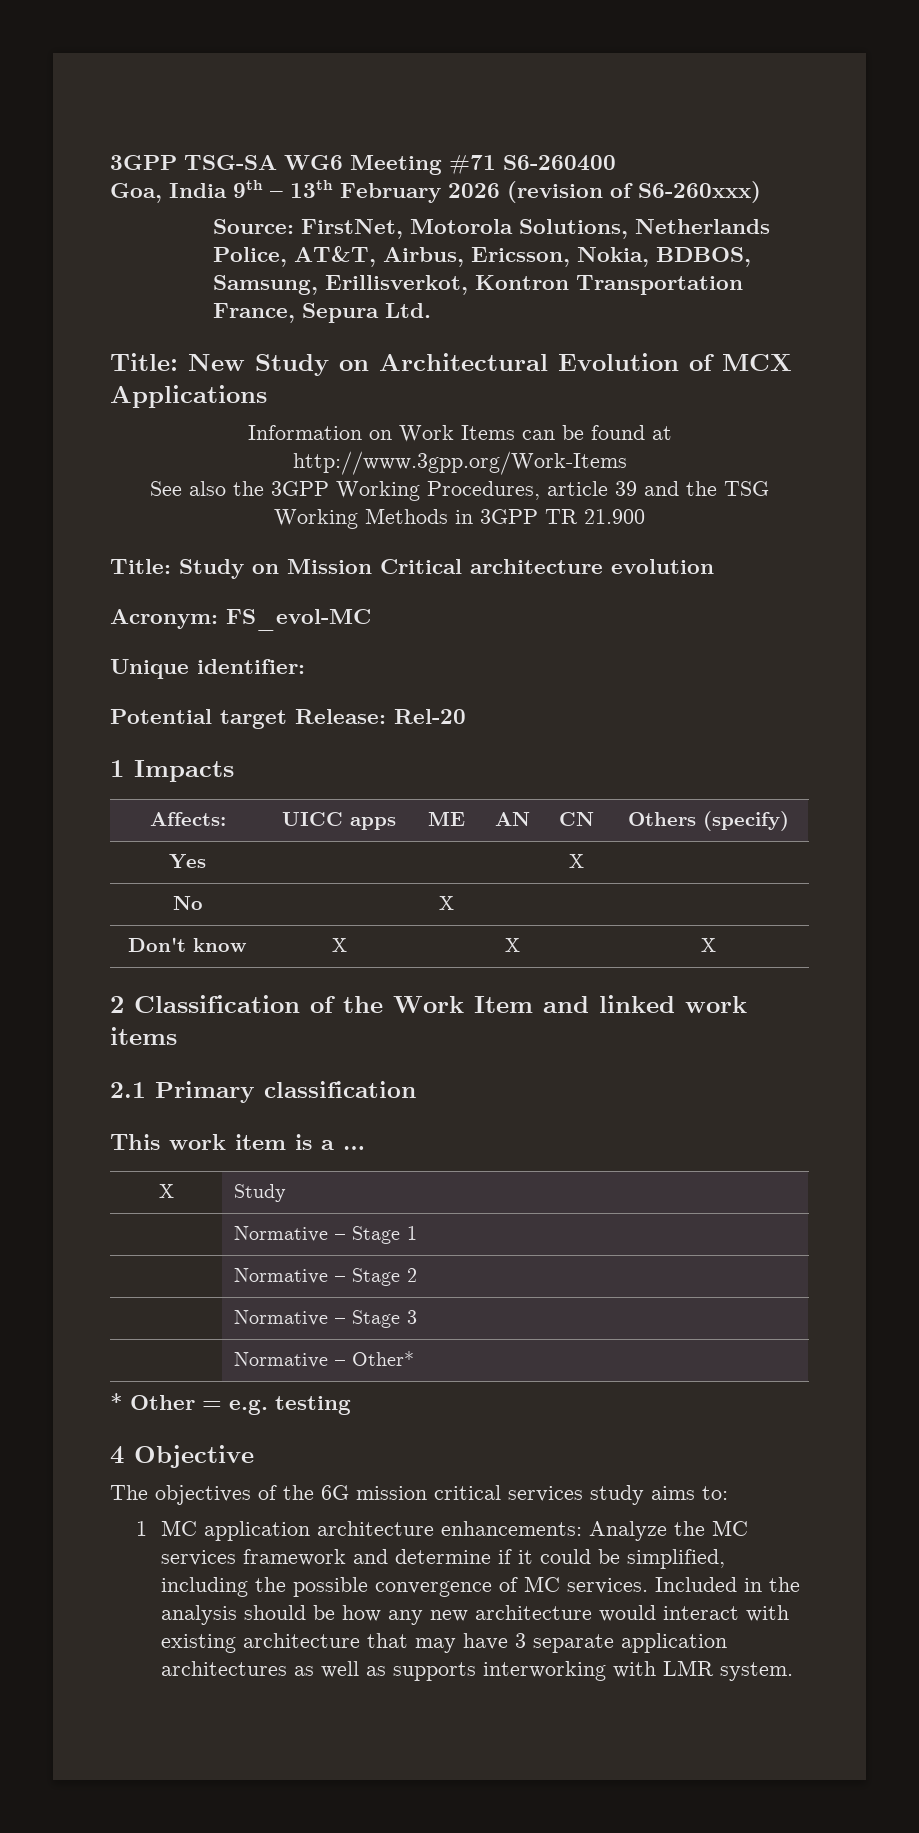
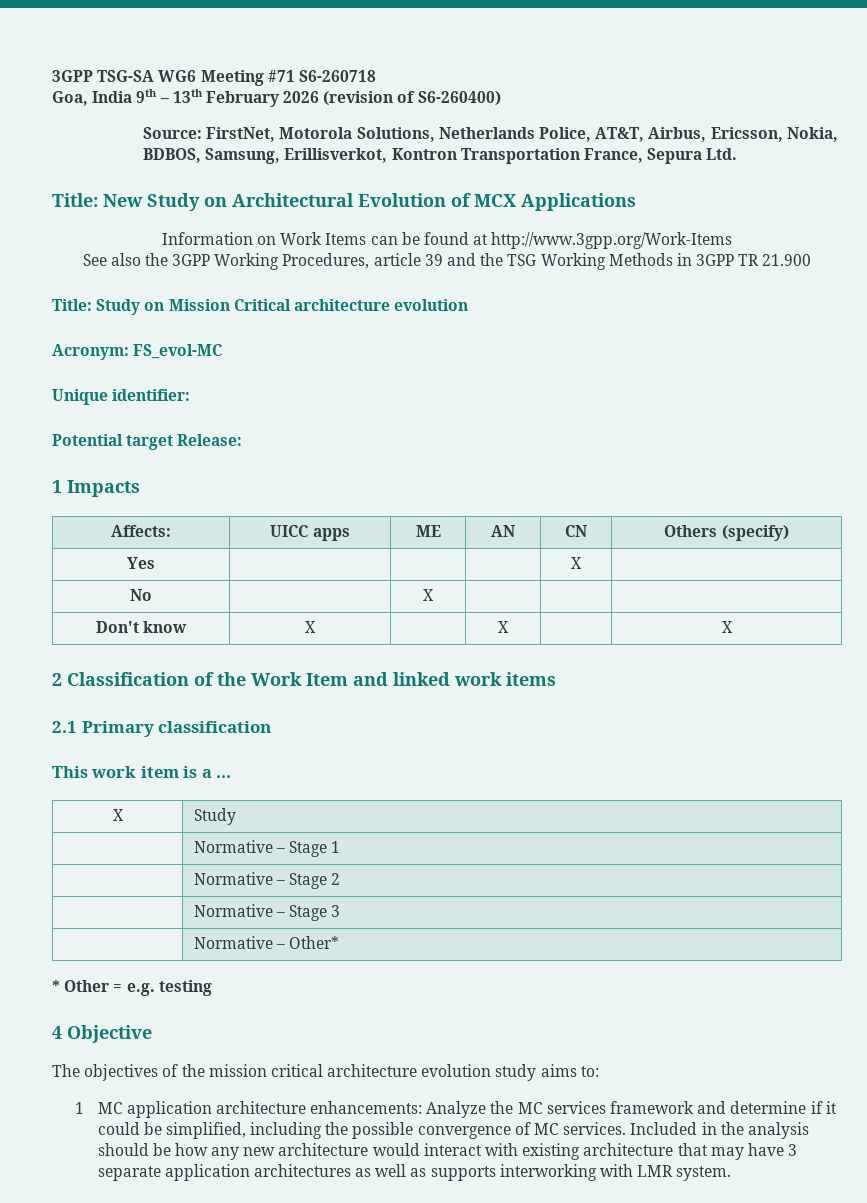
- 3GPP TSG-SA WG6 Meeting #71 S6-260400
+ 3GPP TSG-SA WG6 Meeting #71 S6-260718
- Goa, India 9th – 13th February 2026 (revision of S6-260xxx)
+ Goa, India 9th – 13th February 2026 (revision of S6-260400)
- Potential target Release: Rel-20
+ Potential target Release:
- The objectives of the 6G mission critical services study aims to:
+ The objectives of the mission critical architecture evolution study aims to:

